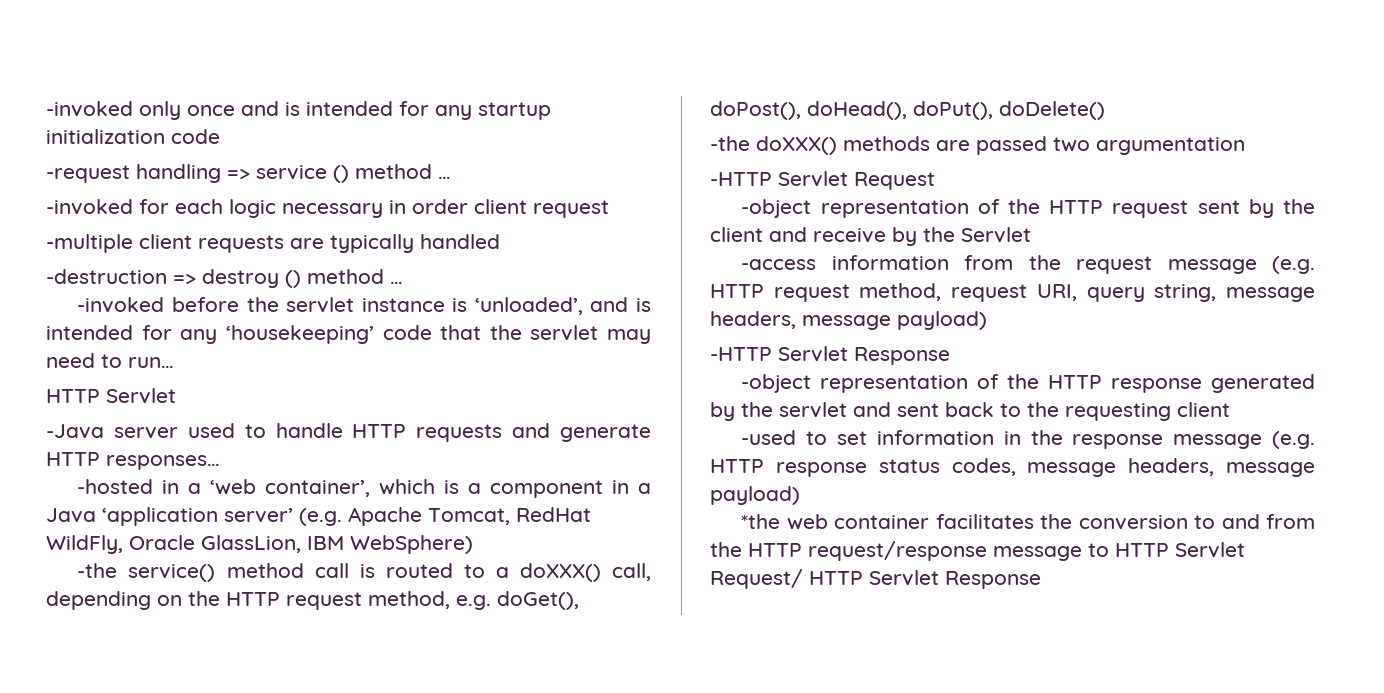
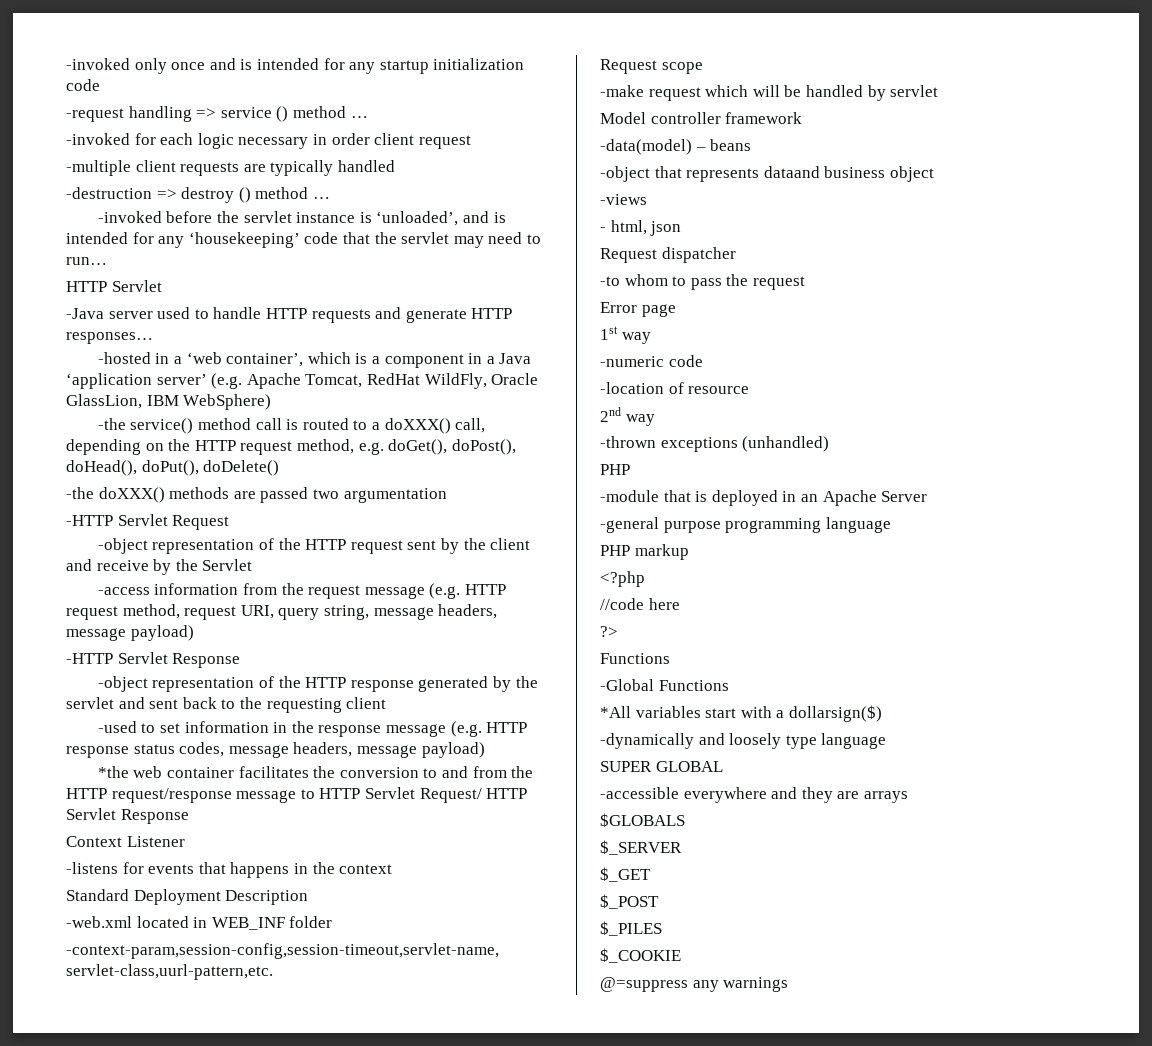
+ Context Listener
+ -listens for events that happens in the context
+ Standard Deployment Description
+ -web.xml located in WEB_INF folder
+ -context-param,session-config,session-timeout,servlet-name, servlet-class,uurl-pattern,etc.
+ Request scope
+ -make request which will be handled by servlet
+ Model controller framework
+ -data(model) – beans
+ -object that represents dataand business object
+ -views
+ - html, json
+ Request dispatcher
+ -to whom to pass the request
+ Error page
+ 1st way
+ -numeric code
+ -location of resource
+ 2nd way
+ -thrown exceptions (unhandled)
+ PHP
+ -module that is deployed in an Apache Server
+ -general purpose programming language
+ PHP markup
+ <?php
+ //code here
+ ?>
+ Functions
+ -Global Functions
+ *All variables start with a dollarsign($)
+ -dynamically and loosely type language
+ SUPER GLOBAL
+ -accessible everywhere and they are arrays
+ $GLOBALS
+ $_SERVER
+ $_GET
+ $_POST
+ $_PILES
+ $_COOKIE
+ @=suppress any warnings

